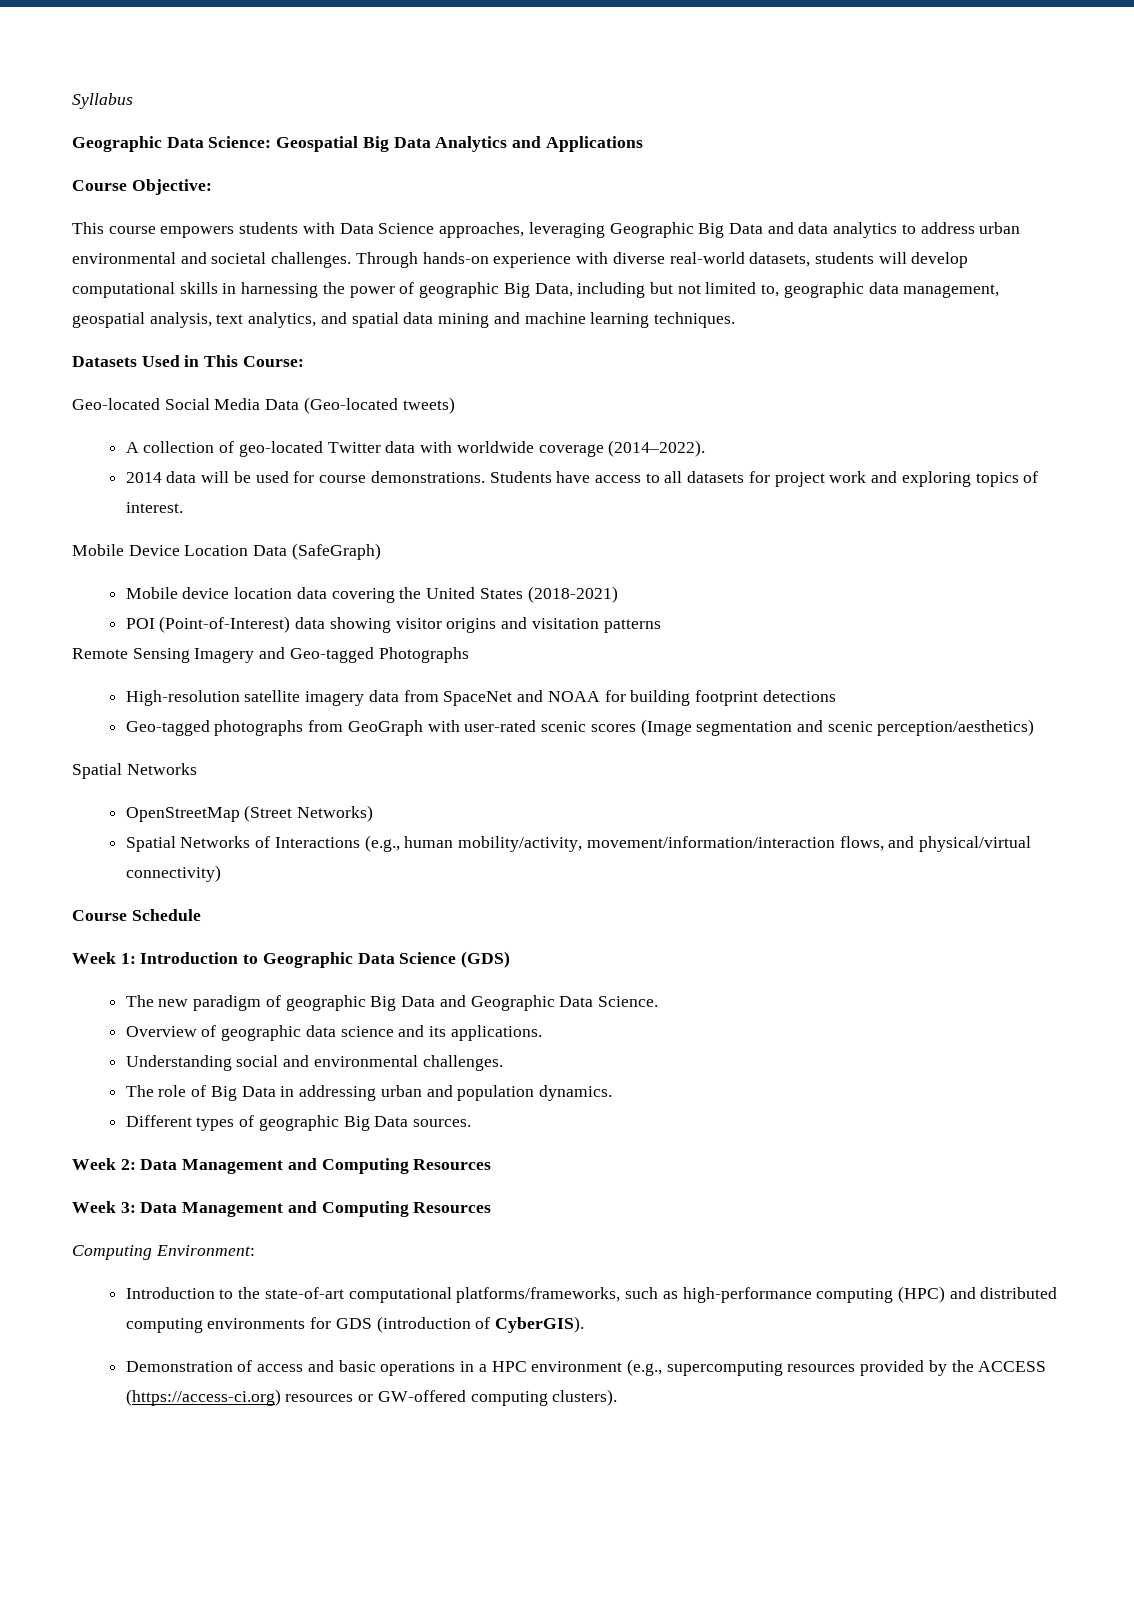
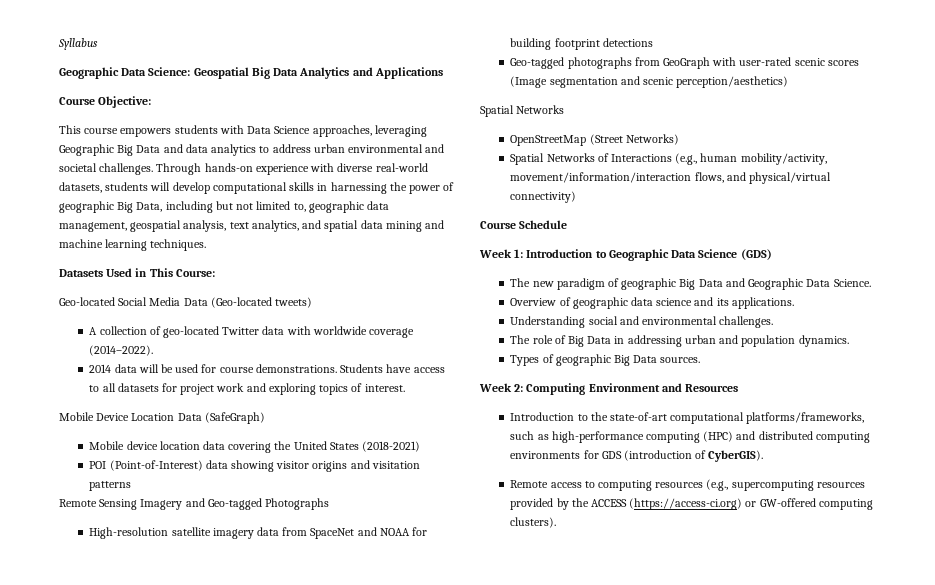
- Different types of geographic Big Data sources.
+ Types of geographic Big Data sources.
- Week 2: Data Management and Computing Resources
- Week 3: Data Management and Computing Resources
- Computing Environment:
+ Week 2: Computing Environment and Resources
- Demonstration of access and basic operations in a HPC environment (e.g., supercomputing resources provided by the ACCESS (https://access-ci.org) resources or GW-offered computing clusters).
+ Remote access to computing resources (e.g., supercomputing resources provided by the ACCESS (https://access-ci.org) or GW-offered computing clusters).

